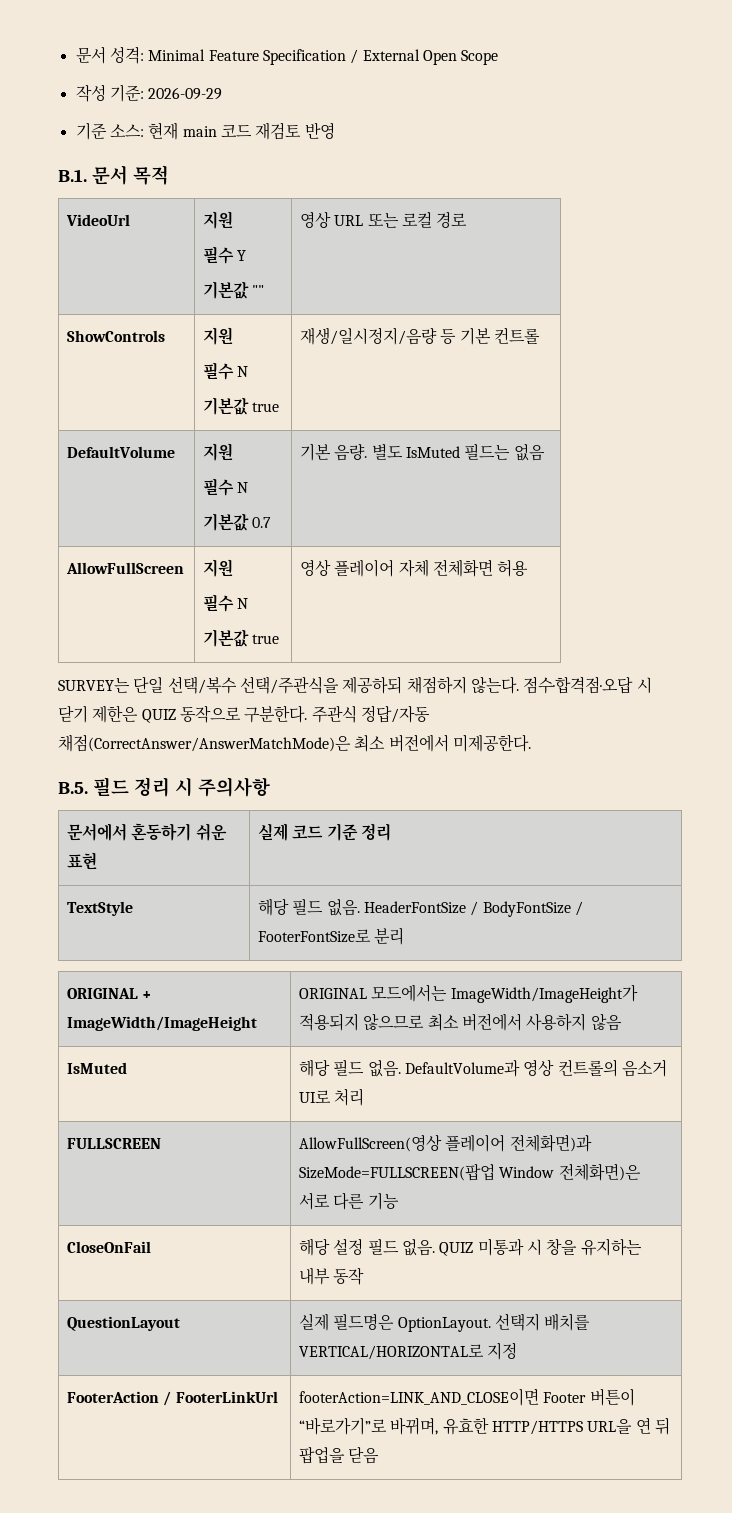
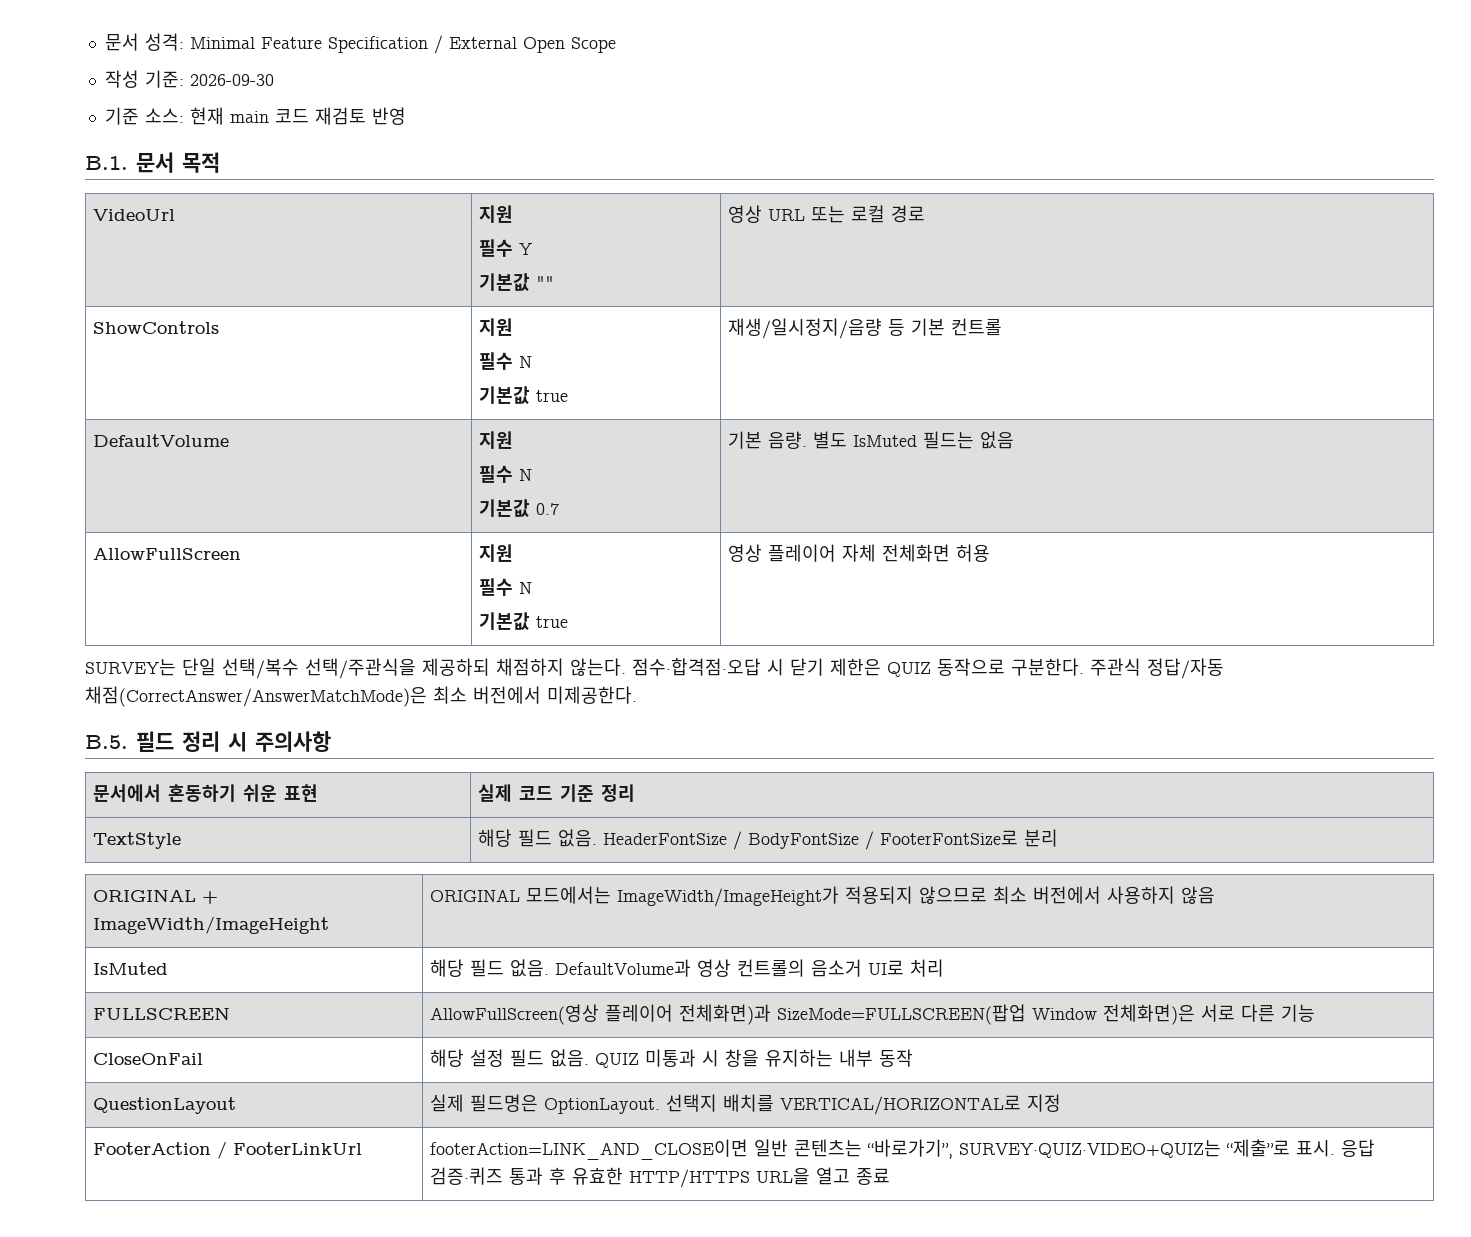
- 작성 기준: 2026-09-29
+ 작성 기준: 2026-09-30
- FooterAction / FooterLinkUrl | footerAction=LINK_AND_CLOSE이면 Footer 버튼이 “바로가기”로 바뀌며, 유효한 HTTP/HTTPS URL을 연 뒤 팝업을 닫음
+ FooterAction / FooterLinkUrl | footerAction=LINK_AND_CLOSE이면 일반 콘텐츠는 “바로가기”, SURVEY·QUIZ·VIDEO+QUIZ는 “제출”로 표시. 응답 검증·퀴즈 통과 후 유효한 HTTP/HTTPS URL을 열고 종료

